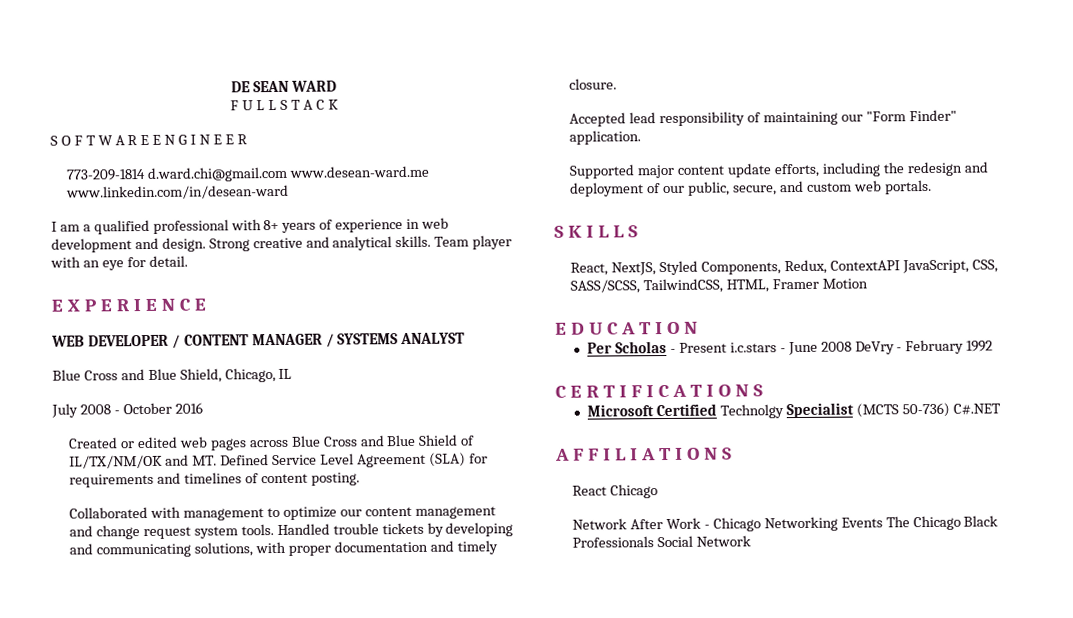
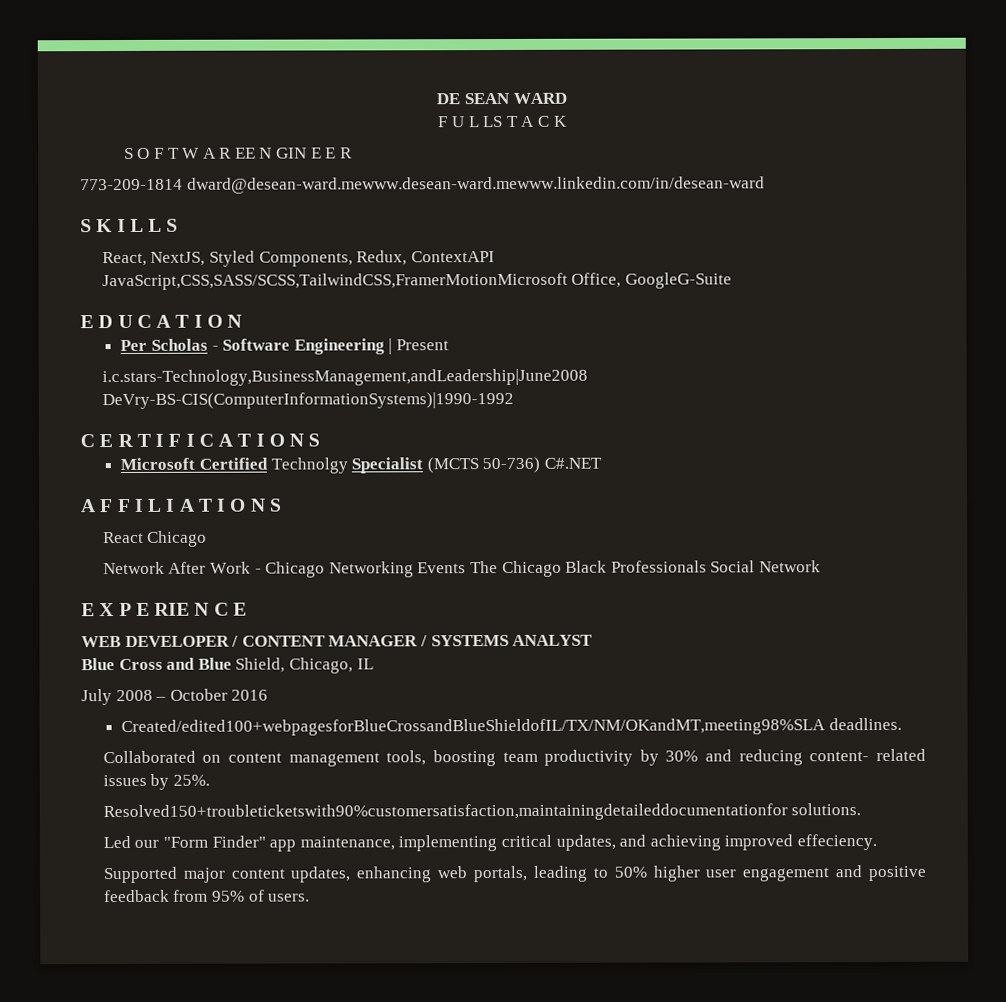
- F U L L S T A C K
+ F U L LS T A C K
- S O F T W A R E E N G I N E E R
- 773-209-1814 d.ward.chi@gmail.com www.desean-ward.me www.linkedin.com/in/desean-ward
- I am a qualified professional with 8+ years of experience in web development and design. Strong creative and analytical skills. Team player with an eye for detail.
- E X P E R I E N C E
- WEB DEVELOPER / CONTENT MANAGER / SYSTEMS ANALYST
- Blue Cross and Blue Shield, Chicago, IL
- July 2008 - October 2016
- Created or edited web pages across Blue Cross and Blue Shield of IL/TX/NM/OK and MT. Defined Service Level Agreement (SLA) for requirements and timelines of content posting.
- Collaborated with management to optimize our content management and change request system tools. Handled trouble tickets by developing and communicating solutions, with proper documentation and timely closure.
- Accepted lead responsibility of maintaining our "Form Finder" application.
- Supported major content update efforts, including the redesign and deployment of our public, secure, and custom web portals.
+ S O F T W A R EE N GIN E E R
+ 773-209-1814 dward@desean-ward.mewww.desean-ward.mewww.linkedin.com/in/desean-ward
- React, NextJS, Styled Components, Redux, ContextAPI JavaScript, CSS, SASS/SCSS, TailwindCSS, HTML, Framer Motion
+ React, NextJS, Styled Components, Redux, ContextAPI JavaScript,CSS,SASS/SCSS,TailwindCSS,FramerMotionMicrosoft Office, GoogleG-Suite
- Per Scholas - Present i.c.stars - June 2008 DeVry - February 1992
+ Per Scholas - Software Engineering | Present
+ i.c.stars-Technology,BusinessManagement,andLeadership|June2008 DeVry-BS-CIS(ComputerInformationSystems)|1990-1992
+ E X P E RIE N C E
+ WEB DEVELOPER / CONTENT MANAGER / SYSTEMS ANALYST
+ Blue Cross and Blue Shield, Chicago, IL
+ July 2008 – October 2016
+ Created/edited100+webpagesforBlueCrossandBlueShieldofIL/TX/NM/OKandMT,meeting98%SLA deadlines.
+ Collaborated on content management tools, boosting team productivity by 30% and reducing content- related issues by 25%.
+ Resolved150+troubleticketswith90%customersatisfaction,maintainingdetaileddocumentationfor solutions.
+ Led our "Form Finder" app maintenance, implementing critical updates, and achieving improved effeciency.
+ Supported major content updates, enhancing web portals, leading to 50% higher user engagement and positive feedback from 95% of users.

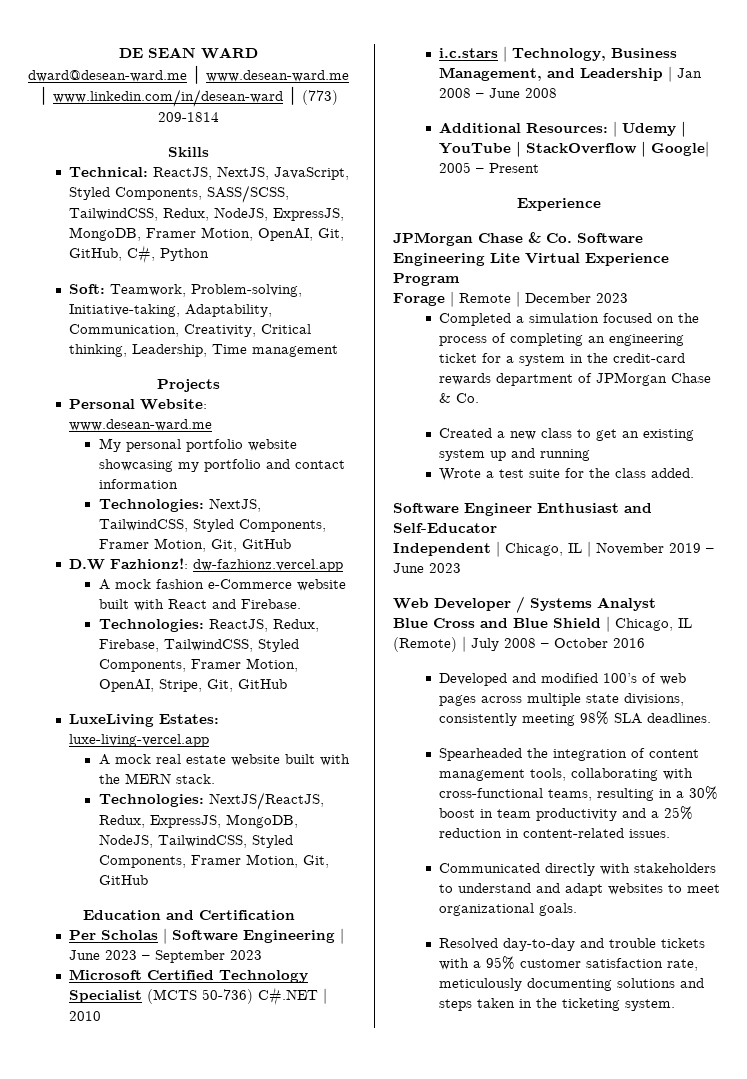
- F U L LS T A C K
- S O F T W A R EE N GIN E E R
- 773-209-1814 dward@desean-ward.mewww.desean-ward.mewww.linkedin.com/in/desean-ward
- S K I L L S
- React, NextJS, Styled Components, Redux, ContextAPI JavaScript,CSS,SASS/SCSS,TailwindCSS,FramerMotionMicrosoft Office, GoogleG-Suite
- E D U C A T I O N
+ dward@desean-ward.me │ www.desean-ward.me │ www.linkedin.com/in/desean-ward │ (773) 209-1814
+ Skills
+ Technical: ReactJS, NextJS, JavaScript, Styled Components, SASS/SCSS, TailwindCSS, Redux, NodeJS, ExpressJS, MongoDB, Framer Motion, OpenAI, Git, GitHub, C#, Python
+ Soft: Teamwork, Problem-solving, Initiative-taking, Adaptability, Communication, Creativity, Critical thinking, Leadership, Time management
+ Projects
+ Personal Website: www.desean-ward.me
+ My personal portfolio website showcasing my portfolio and contact information
+ Technologies: NextJS, TailwindCSS, Styled Components, Framer Motion, Git, GitHub
+ D.W Fazhionz!: dw-fazhionz.vercel.app
+ A mock fashion e-Commerce website built with React and Firebase.
+ Technologies: ReactJS, Redux, Firebase, TailwindCSS, Styled Components, Framer Motion, OpenAI, Stripe, Git, GitHub
+ LuxeLiving Estates: luxe-living-vercel.app
+ A mock real estate website built with the MERN stack.
+ Technologies: NextJS/ReactJS, Redux, ExpressJS, MongoDB, NodeJS, TailwindCSS, Styled Components, Framer Motion, Git, GitHub
+ Education and Certification
- Per Scholas - Software Engineering | Present
- i.c.stars-Technology,BusinessManagement,andLeadership|June2008 DeVry-BS-CIS(ComputerInformationSystems)|1990-1992
- C E R T I F I C A T I O N S
+ Per Scholas | Software Engineering | June 2023 – September 2023
- Microsoft Certified Technolgy Specialist (MCTS 50-736) C#.NET
- A F F I L I A T I O N S
- React Chicago
- Network After Work - Chicago Networking Events The Chicago Black Professionals Social Network
- E X P E RIE N C E
- WEB DEVELOPER / CONTENT MANAGER / SYSTEMS ANALYST
+ Microsoft Certified Technology Specialist (MCTS 50-736) C#.NET | 2010
+ i.c.stars | Technology, Business Management, and Leadership | Jan 2008 – June 2008
+ Additional Resources: | Udemy | YouTube | StackOverflow | Google| 2005 – Present
+ Experience
+ JPMorgan Chase & Co. Software Engineering Lite Virtual Experience Program
+ Forage | Remote | December 2023
+ Completed a simulation focused on the process of completing an engineering ticket for a system in the credit-card rewards department of JPMorgan Chase & Co.
+ Created a new class to get an existing system up and running
+ Wrote a test suite for the class added.
+ Software Engineer Enthusiast and Self-Educator
+ Independent | Chicago, IL | November 2019 – June 2023
+ Web Developer / Systems Analyst
- Blue Cross and Blue Shield, Chicago, IL
- July 2008 – October 2016
+ Blue Cross and Blue Shield | Chicago, IL (Remote) | July 2008 – October 2016
- Created/edited100+webpagesforBlueCrossandBlueShieldofIL/TX/NM/OKandMT,meeting98%SLA deadlines.
- Collaborated on content management tools, boosting team productivity by 30% and reducing content- related issues by 25%.
- Resolved150+troubleticketswith90%customersatisfaction,maintainingdetaileddocumentationfor solutions.
- Led our "Form Finder" app maintenance, implementing critical updates, and achieving improved effeciency.
- Supported major content updates, enhancing web portals, leading to 50% higher user engagement and positive feedback from 95% of users.
+ Developed and modified 100’s of web pages across multiple state divisions, consistently meeting 98% SLA deadlines.
+ Spearheaded the integration of content management tools, collaborating with cross-functional teams, resulting in a 30% boost in team productivity and a 25% reduction in content-related issues.
+ Communicated directly with stakeholders to understand and adapt websites to meet organizational goals.
+ Resolved day-to-day and trouble tickets with a 95% customer satisfaction rate, meticulously documenting solutions and steps taken in the ticketing system.

